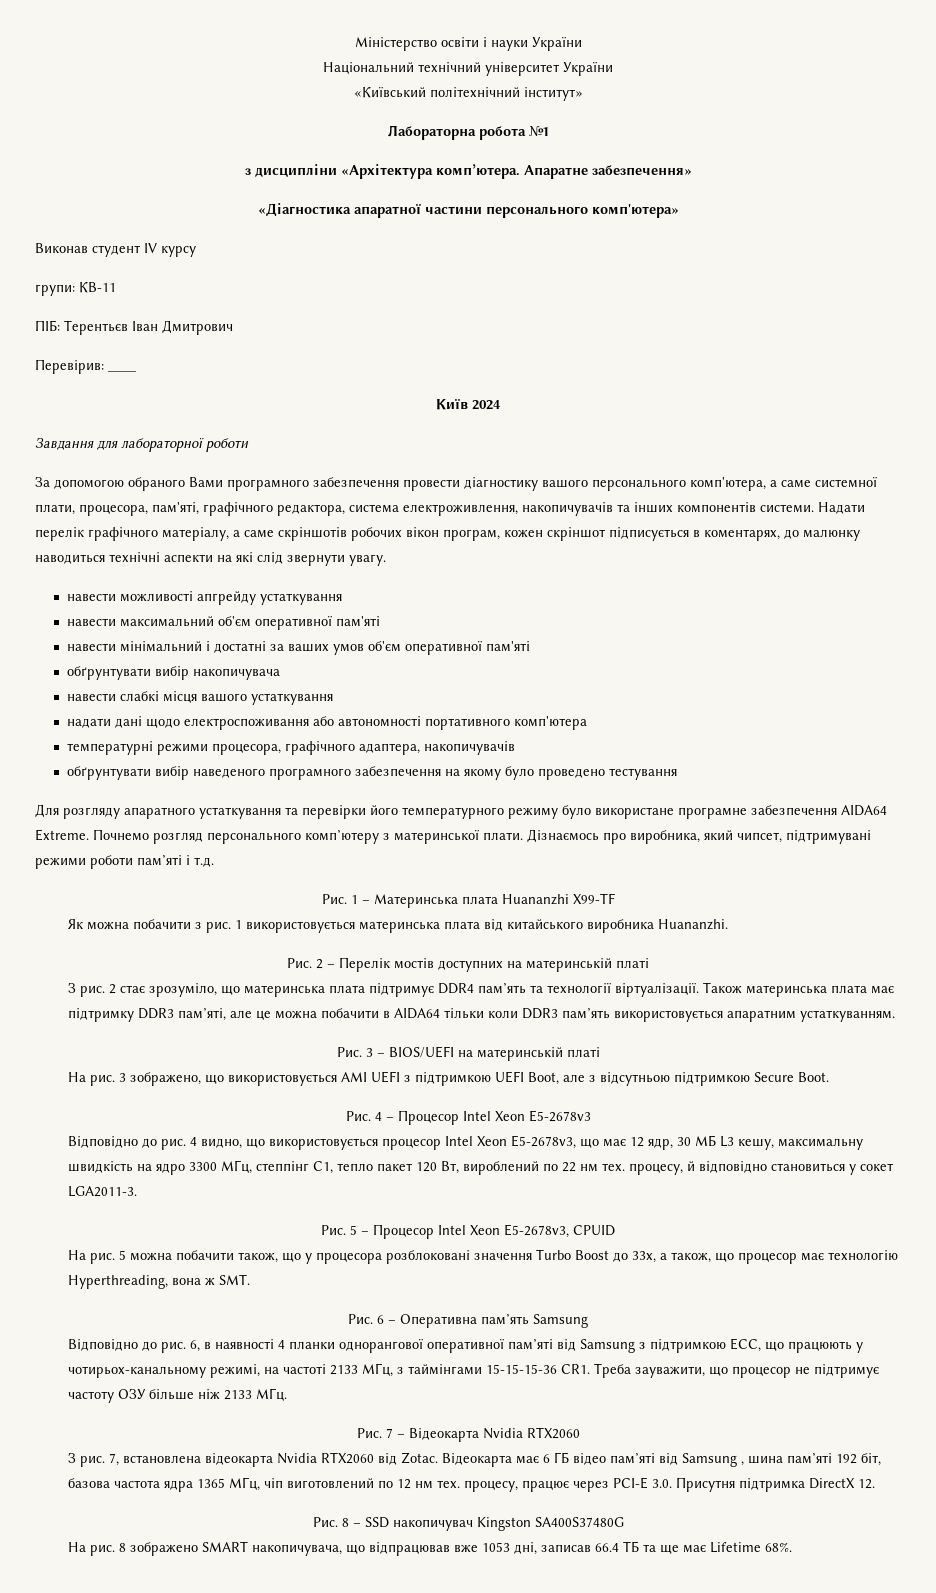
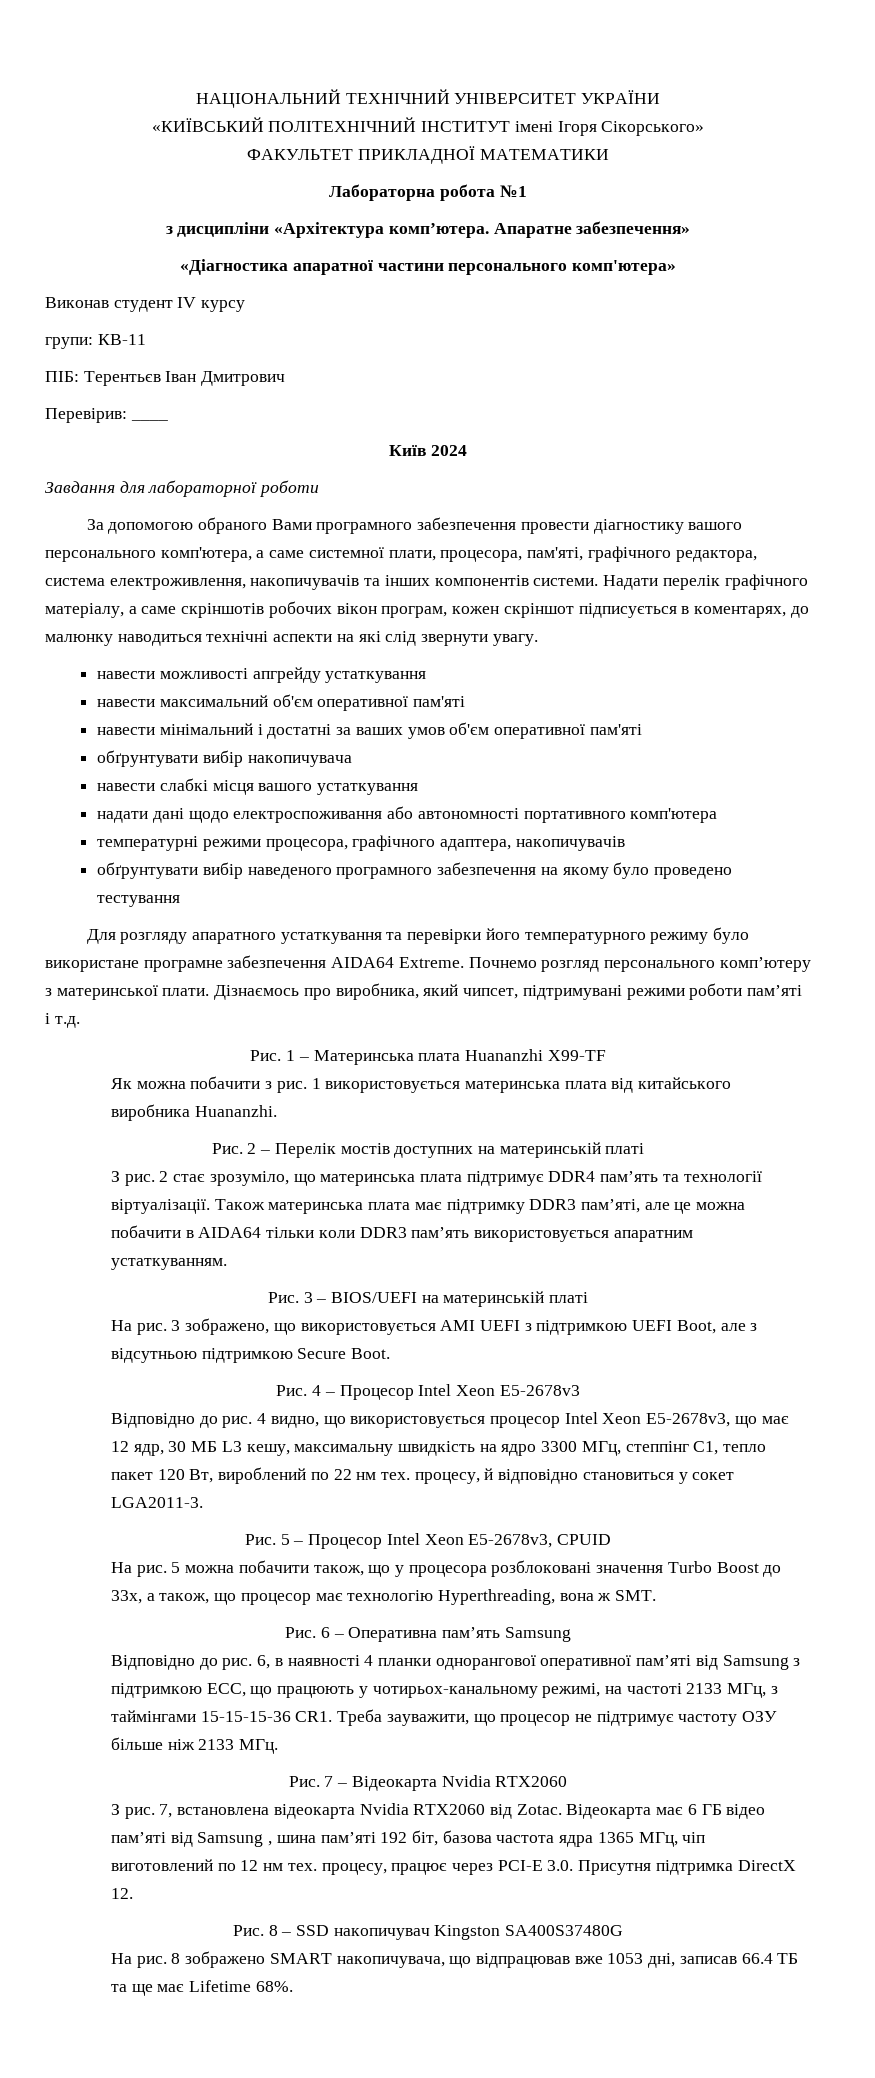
- Міністерство освіти і науки України
- Національний технічний університет України
- «Київський політехнічний інститут»
+ НАЦІОНАЛЬНИЙ ТЕХНІЧНИЙ УНІВЕРСИТЕТ УКРАЇНИ
+ «КИЇВСЬКИЙ ПОЛІТЕХНІЧНИЙ ІНСТИТУТ імені Ігоря Сікорського»
+ ФАКУЛЬТЕТ ПРИКЛАДНОЇ МАТЕМАТИКИ

